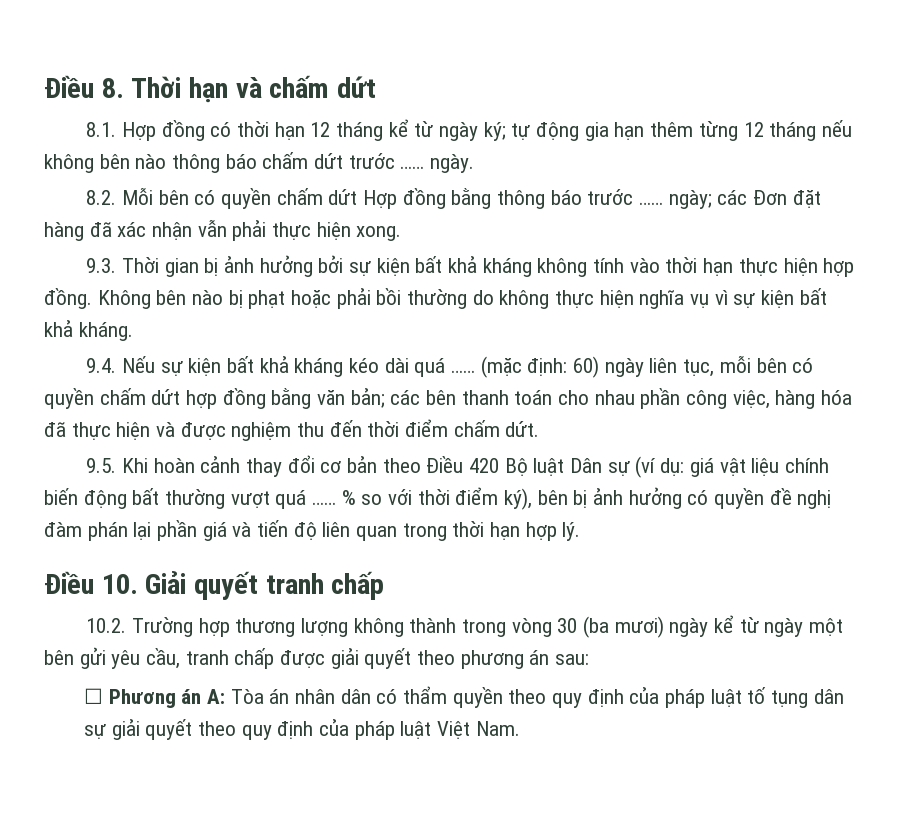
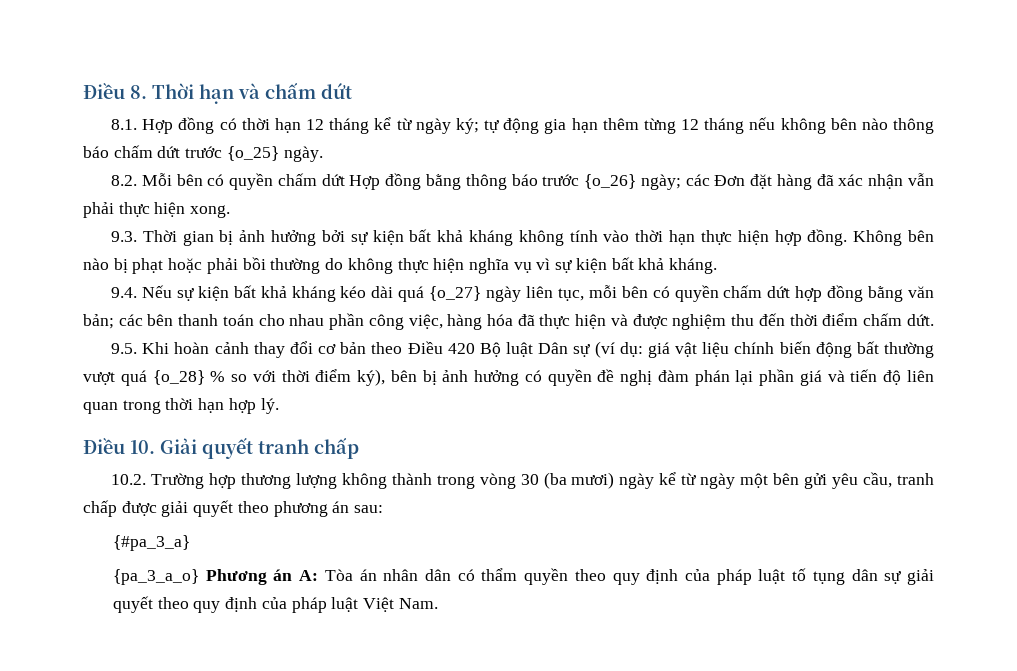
- 8.1. Hợp đồng có thời hạn 12 tháng kể từ ngày ký; tự động gia hạn thêm từng 12 tháng nếu không bên nào thông báo chấm dứt trước …… ngày.
+ 8.1. Hợp đồng có thời hạn 12 tháng kể từ ngày ký; tự động gia hạn thêm từng 12 tháng nếu không bên nào thông báo chấm dứt trước {o_25} ngày.
- 8.2. Mỗi bên có quyền chấm dứt Hợp đồng bằng thông báo trước …… ngày; các Đơn đặt hàng đã xác nhận vẫn phải thực hiện xong.
+ 8.2. Mỗi bên có quyền chấm dứt Hợp đồng bằng thông báo trước {o_26} ngày; các Đơn đặt hàng đã xác nhận vẫn phải thực hiện xong.
- 9.4. Nếu sự kiện bất khả kháng kéo dài quá …… (mặc định: 60) ngày liên tục, mỗi bên có quyền chấm dứt hợp đồng bằng văn bản; các bên thanh toán cho nhau phần công việc, hàng hóa đã thực hiện và được nghiệm thu đến thời điểm chấm dứt.
+ 9.4. Nếu sự kiện bất khả kháng kéo dài quá {o_27} ngày liên tục, mỗi bên có quyền chấm dứt hợp đồng bằng văn bản; các bên thanh toán cho nhau phần công việc, hàng hóa đã thực hiện và được nghiệm thu đến thời điểm chấm dứt.
- 9.5. Khi hoàn cảnh thay đổi cơ bản theo Điều 420 Bộ luật Dân sự (ví dụ: giá vật liệu chính biến động bất thường vượt quá …… % so với thời điểm ký), bên bị ảnh hưởng có quyền đề nghị đàm phán lại phần giá và tiến độ liên quan trong thời hạn hợp lý.
+ 9.5. Khi hoàn cảnh thay đổi cơ bản theo Điều 420 Bộ luật Dân sự (ví dụ: giá vật liệu chính biến động bất thường vượt quá {o_28} % so với thời điểm ký), bên bị ảnh hưởng có quyền đề nghị đàm phán lại phần giá và tiến độ liên quan trong thời hạn hợp lý.
- ☐ Phương án A: Tòa án nhân dân có thẩm quyền theo quy định của pháp luật tố tụng dân sự giải quyết theo quy định của pháp luật Việt Nam.
+ {#pa_3_a}
+ {pa_3_a_o} Phương án A: Tòa án nhân dân có thẩm quyền theo quy định của pháp luật tố tụng dân sự giải quyết theo quy định của pháp luật Việt Nam.

